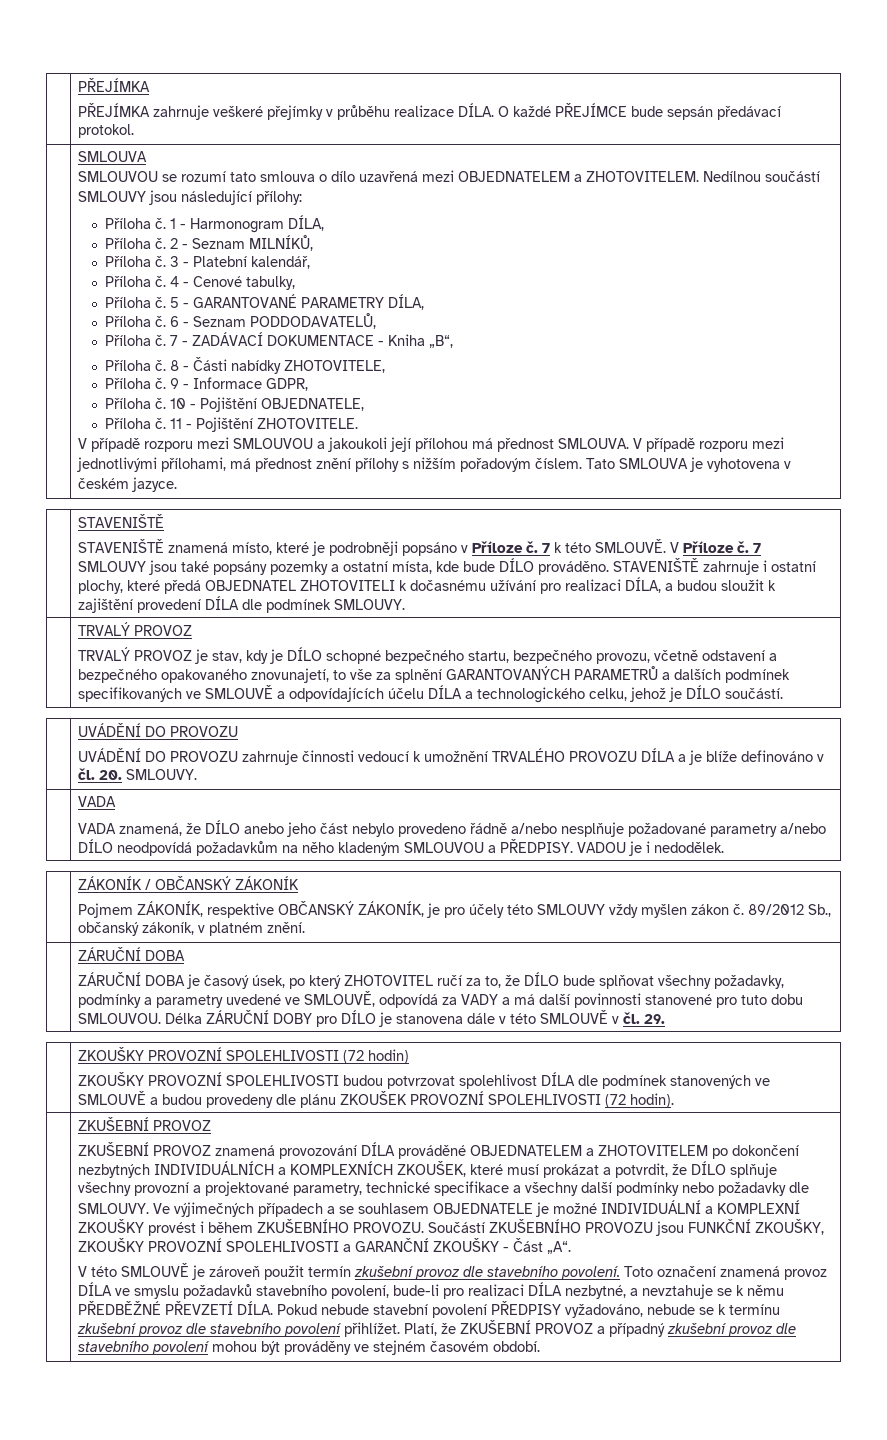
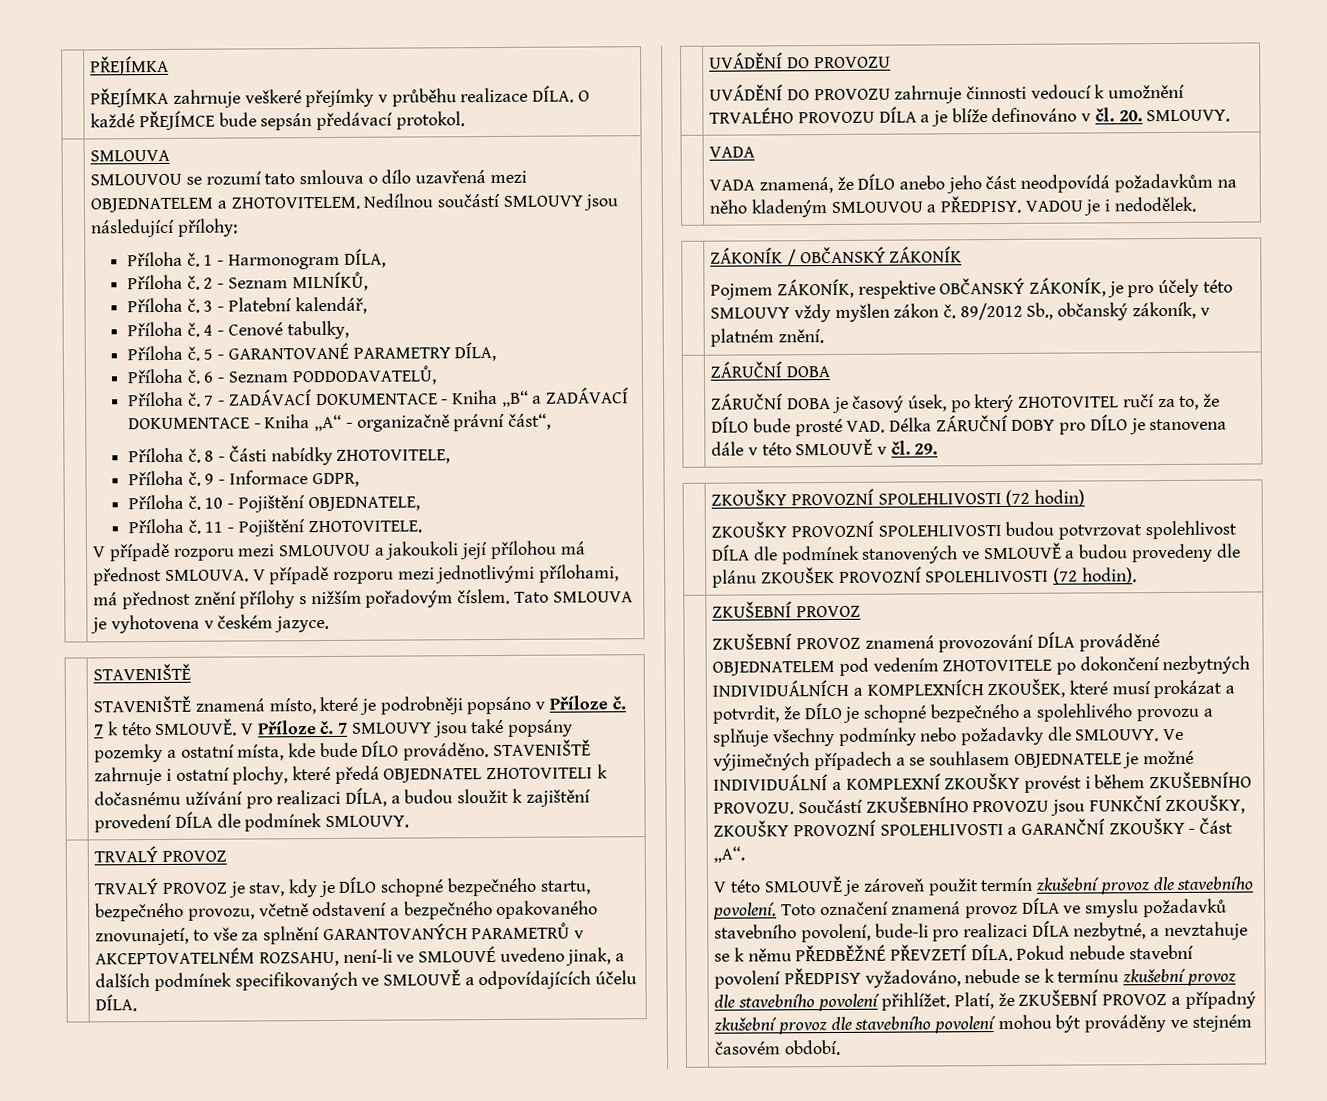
- 7 - ZADÁVACÍ DOKUMENTACE - Kniha „B“,
+ 7 - ZADÁVACÍ DOKUMENTACE - Kniha „B“ a ZADÁVACÍ DOKUMENTACE - Kniha „A“ - organizačně právní část“,
- TRVALÝ PROVOZ je stav, kdy je DÍLO schopné bezpečného startu, bezpečného provozu, včetně odstavení a bezpečného opakovaného znovunajetí, to vše za splnění GARANTOVANÝCH PARAMETRŮ a dalších podmínek specifikovaných ve SMLOUVĚ a odpovídajících účelu DÍLA a technologického celku, jehož je DÍLO součástí.
+ TRVALÝ PROVOZ je stav, kdy je DÍLO schopné bezpečného startu, bezpečného provozu, včetně odstavení a bezpečného opakovaného znovunajetí, to vše za splnění GARANTOVANÝCH PARAMETRŮ v AKCEPTOVATELNÉM ROZSAHU, není-li ve SMLOUVÉ uvedeno jinak, a dalších podmínek specifikovaných ve SMLOUVĚ a odpovídajících účelu DÍLA.
  | VADA
- VADA znamená, že DÍLO anebo jeho část nebylo provedeno řádně a/nebo nesplňuje požadované parametry a/nebo DÍLO neodpovídá požadavkům na něho kladeným SMLOUVOU a PŘEDPISY. VADOU je i nedodělek.
+ VADA znamená, že DÍLO anebo jeho část neodpovídá požadavkům na něho kladeným SMLOUVOU a PŘEDPISY. VADOU je i nedodělek.
- ZÁRUČNÍ DOBA je časový úsek, po který ZHOTOVITEL ručí za to, že DÍLO bude splňovat všechny požadavky, podmínky a parametry uvedené ve SMLOUVĚ, odpovídá za VADY a má další povinnosti stanovené pro tuto dobu SMLOUVOU. Délka ZÁRUČNÍ DOBY pro DÍLO je stanovena dále v této SMLOUVĚ v čl. 29.
+ ZÁRUČNÍ DOBA je časový úsek, po který ZHOTOVITEL ručí za to, že DÍLO bude prosté VAD. Délka ZÁRUČNÍ DOBY pro DÍLO je stanovena dále v této SMLOUVĚ v čl. 29.
- ZKUŠEBNÍ PROVOZ znamená provozování DÍLA prováděné OBJEDNATELEM a ZHOTOVITELEM po dokončení nezbytných INDIVIDUÁLNÍCH a KOMPLEXNÍCH ZKOUŠEK, které musí prokázat a potvrdit, že DÍLO splňuje všechny provozní a projektované parametry, technické specifikace a všechny další podmínky nebo požadavky dle SMLOUVY.
+ ZKUŠEBNÍ PROVOZ znamená provozování DÍLA prováděné OBJEDNATELEM pod vedením ZHOTOVITELE po dokončení nezbytných INDIVIDUÁLNÍCH a KOMPLEXNÍCH ZKOUŠEK, které musí prokázat a potvrdit, že DÍLO je schopné bezpečného a spolehlivého provozu a splňuje všechny podmínky nebo požadavky dle SMLOUVY.

